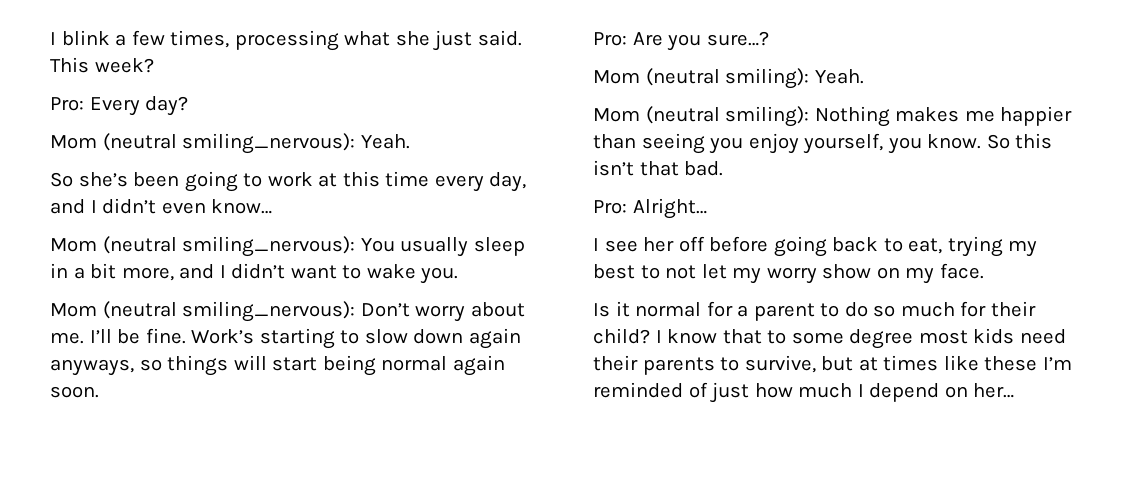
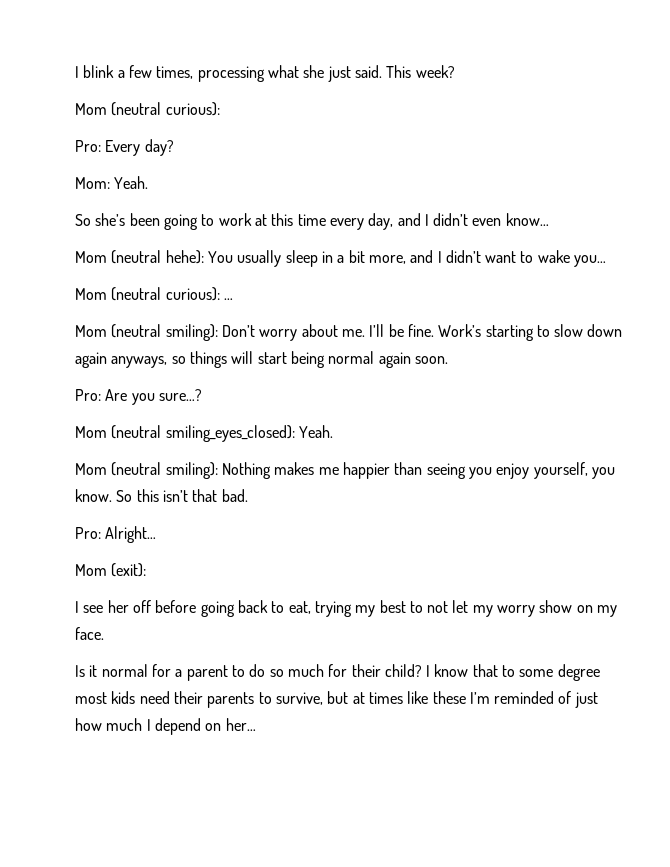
  This week?
+ Mom (neutral curious):
- Mom (neutral smiling_nervous): Yeah.
+ Mom: Yeah.
- Mom (neutral smiling_nervous): You usually sleep in a bit more, and I didn’t want to wake you.
- Mom (neutral smiling_nervous): Don’t worry about me.
+ Mom (neutral hehe): You usually sleep in a bit more, and I didn’t want to wake you…
+ Mom (neutral curious): …
+ Mom (neutral smiling): Don’t worry about me.
- Mom (neutral smiling): Yeah.
+ Mom (neutral smiling_eyes_closed): Yeah.
+ Mom (exit):

